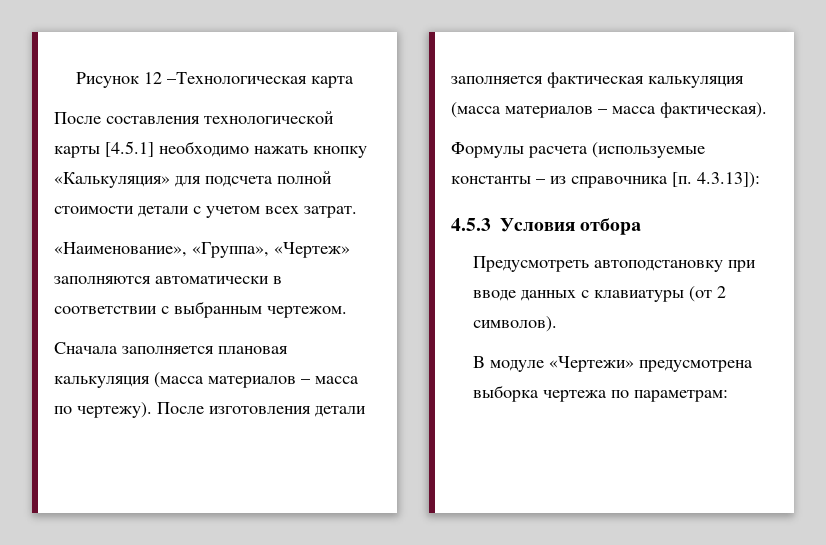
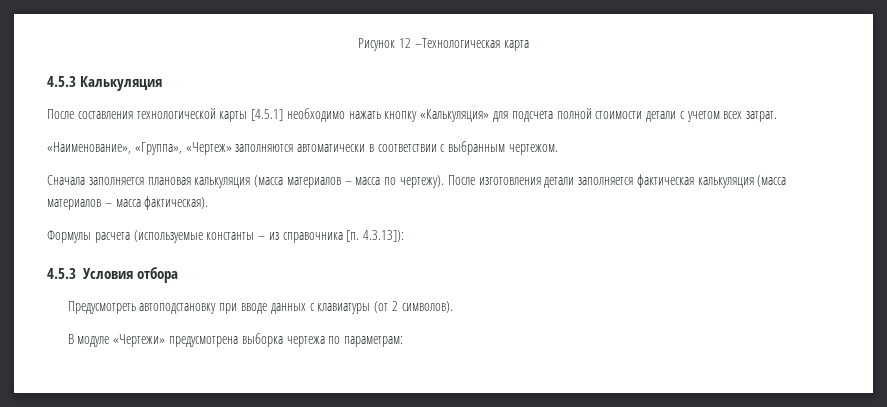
+ 4.5.3 Калькуляция

